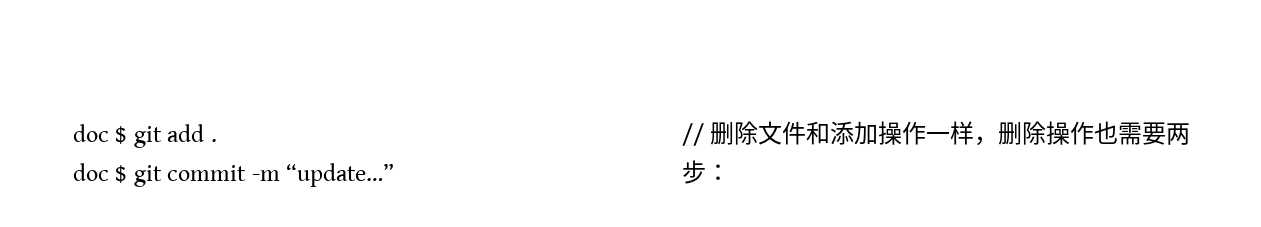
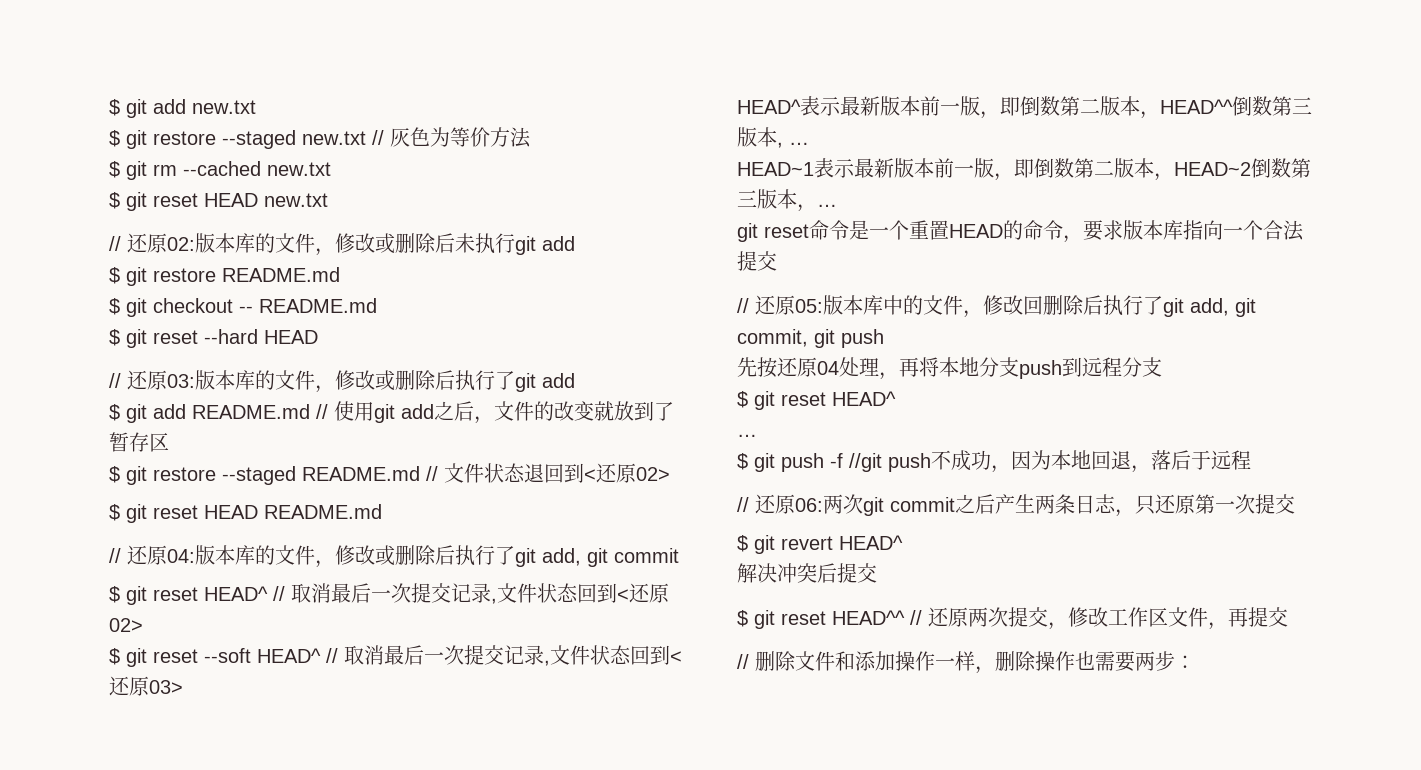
- doc $ git add .
- doc $ git commit -m “update…”
+ $ git add new.txt
+ $ git restore --staged new.txt // 灰色为等价方法
+ $ git rm --cached new.txt
+ $ git reset HEAD new.txt
+ // 还原02:版本库的文件，修改或删除后未执行git add
+ $ git restore README.md
+ $ git checkout -- README.md
+ $ git reset --hard HEAD
+ // 还原03:版本库的文件，修改或删除后执行了git add
+ $ git add README.md // 使用git add之后，文件的改变就放到了暂存区
+ $ git restore --staged README.md // 文件状态退回到<还原02>
+ $ git reset HEAD README.md
+ // 还原04:版本库的文件，修改或删除后执行了git add, git commit
+ $ git reset HEAD^ // 取消最后一次提交记录,文件状态回到<还原02>
+ $ git reset --soft HEAD^ // 取消最后一次提交记录,文件状态回到<还原03>
+ HEAD^表示最新版本前一版，即倒数第二版本，HEAD^^倒数第三版本, …
+ HEAD~1表示最新版本前一版，即倒数第二版本，HEAD~2倒数第三版本，…
+ git reset命令是一个重置HEAD的命令，要求版本库指向一个合法提交
+ // 还原05:版本库中的文件，修改回删除后执行了git add, git commit, git push
+ 先按还原04处理，再将本地分支push到远程分支
+ $ git reset HEAD^
+ …
+ $ git push -f //git push不成功，因为本地回退，落后于远程
+ // 还原06:两次git commit之后产生两条日志，只还原第一次提交
+ $ git revert HEAD^
+ 解决冲突后提交
+ $ git reset HEAD^^ // 还原两次提交，修改工作区文件，再提交

